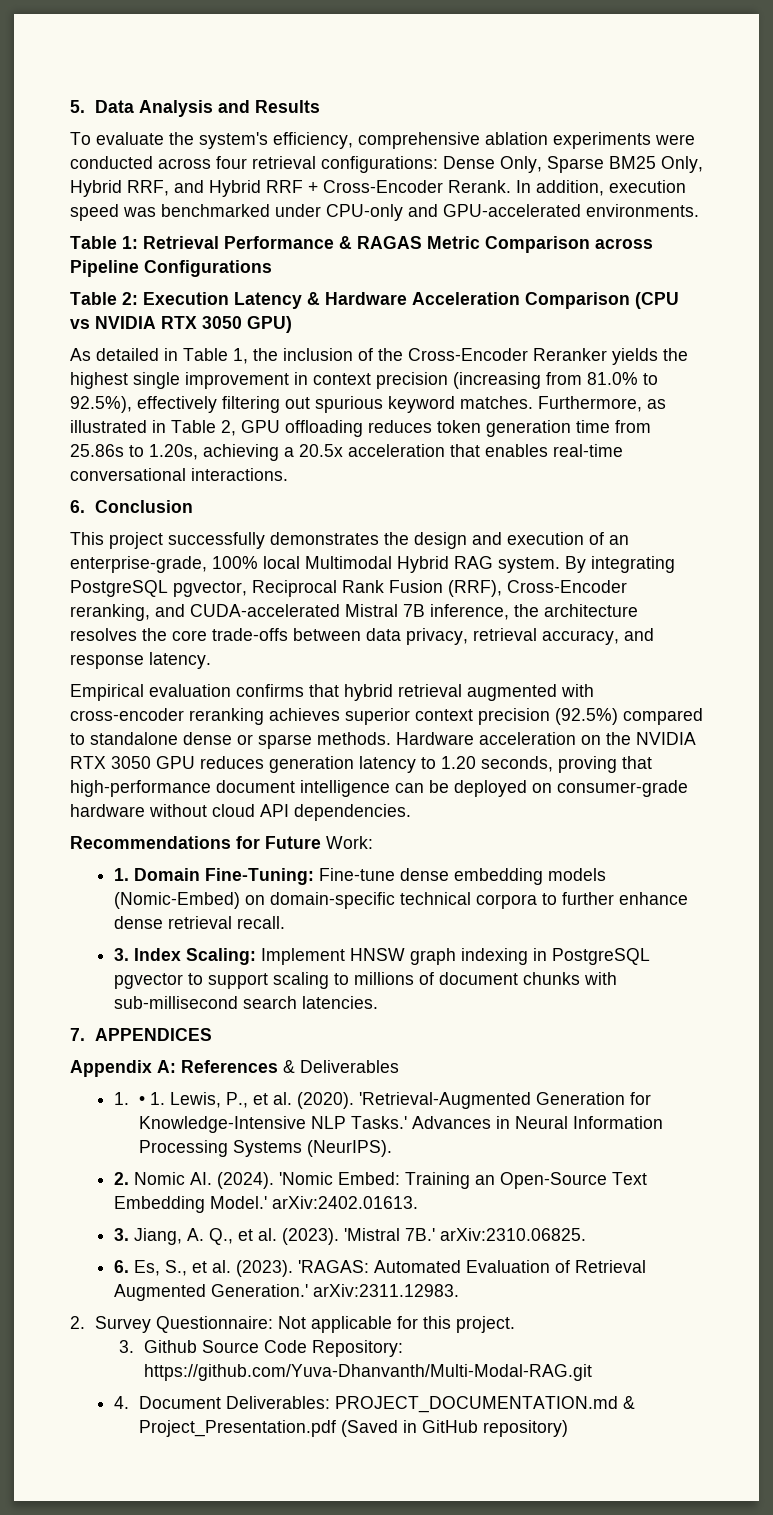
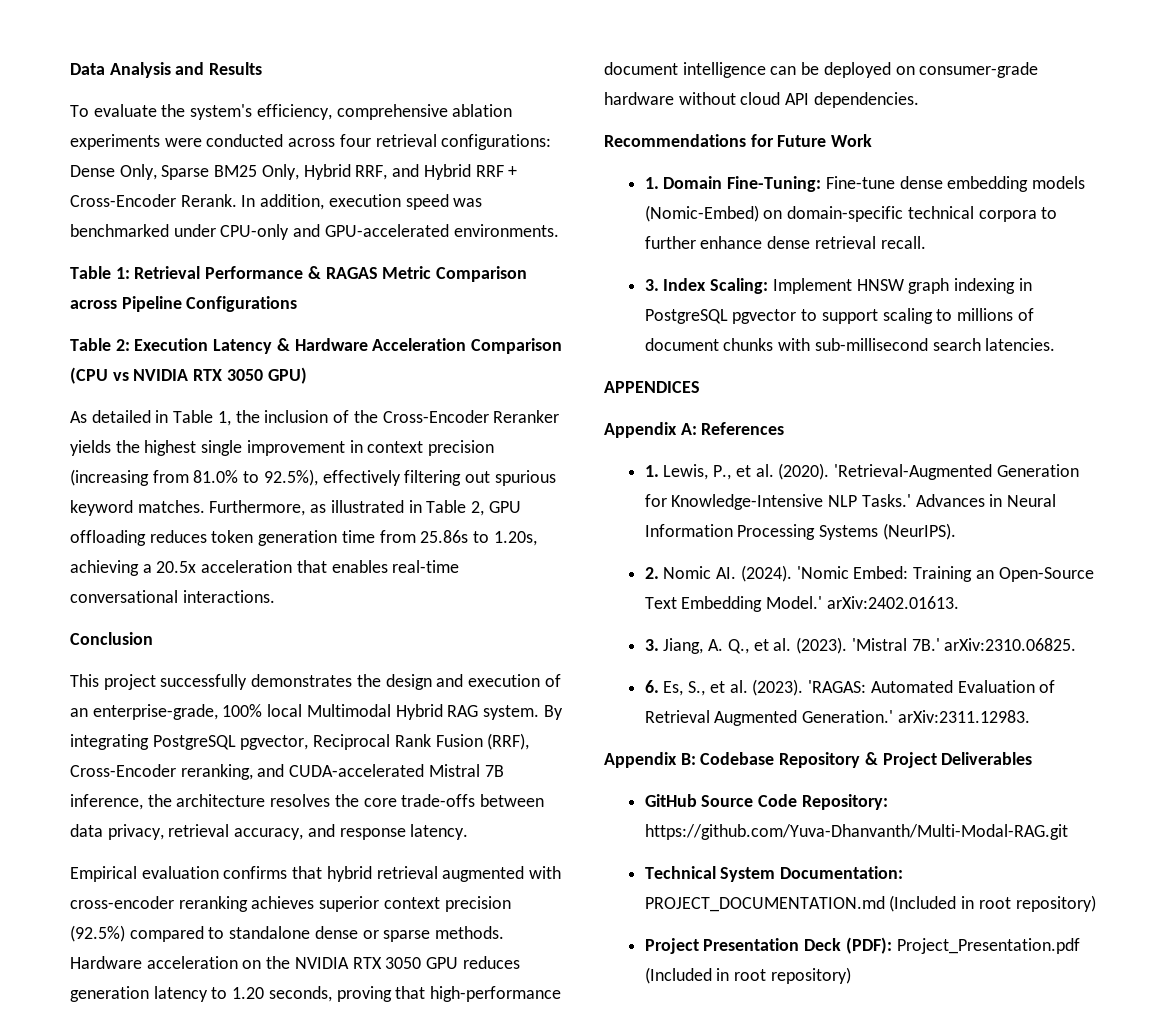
- 5. Data Analysis and Results
+ Data Analysis and Results
- 6. Conclusion
+ Conclusion
- Recommendations for Future Work:
+ Recommendations for Future Work
- 7. APPENDICES
+ APPENDICES
- Appendix A: References & Deliverables
- 1. • 1. Lewis, P., et al. (2020).
+ Appendix A: References
+ 1. Lewis, P., et al. (2020).
- 2. Survey Questionnaire: Not applicable for this project.
- 3. Github Source Code Repository: https://github.com/Yuva-Dhanvanth/Multi-Modal-RAG.git
- 4. Document Deliverables: PROJECT_DOCUMENTATION.md & Project_Presentation.pdf (Saved in GitHub repository)
+ Appendix B: Codebase Repository & Project Deliverables
+ GitHub Source Code Repository: https://github.com/Yuva-Dhanvanth/Multi-Modal-RAG.git
+ Technical System Documentation: PROJECT_DOCUMENTATION.md (Included in root repository)
+ Project Presentation Deck (PDF): Project_Presentation.pdf (Included in root repository)

